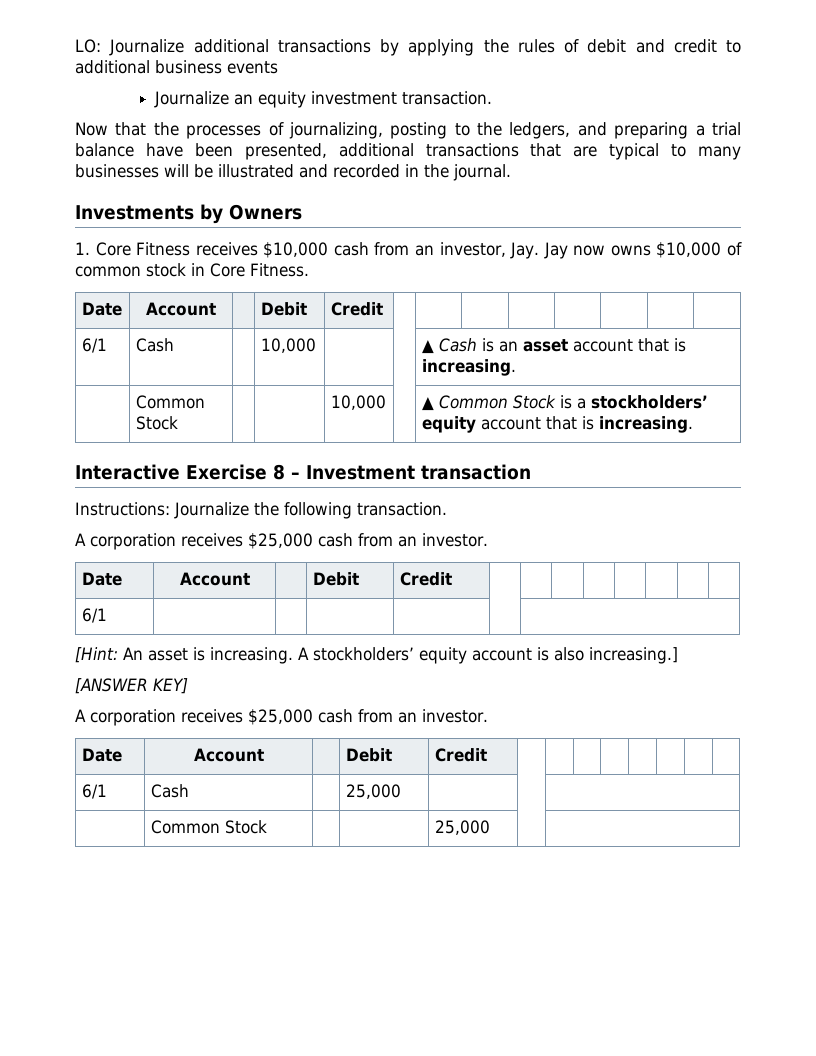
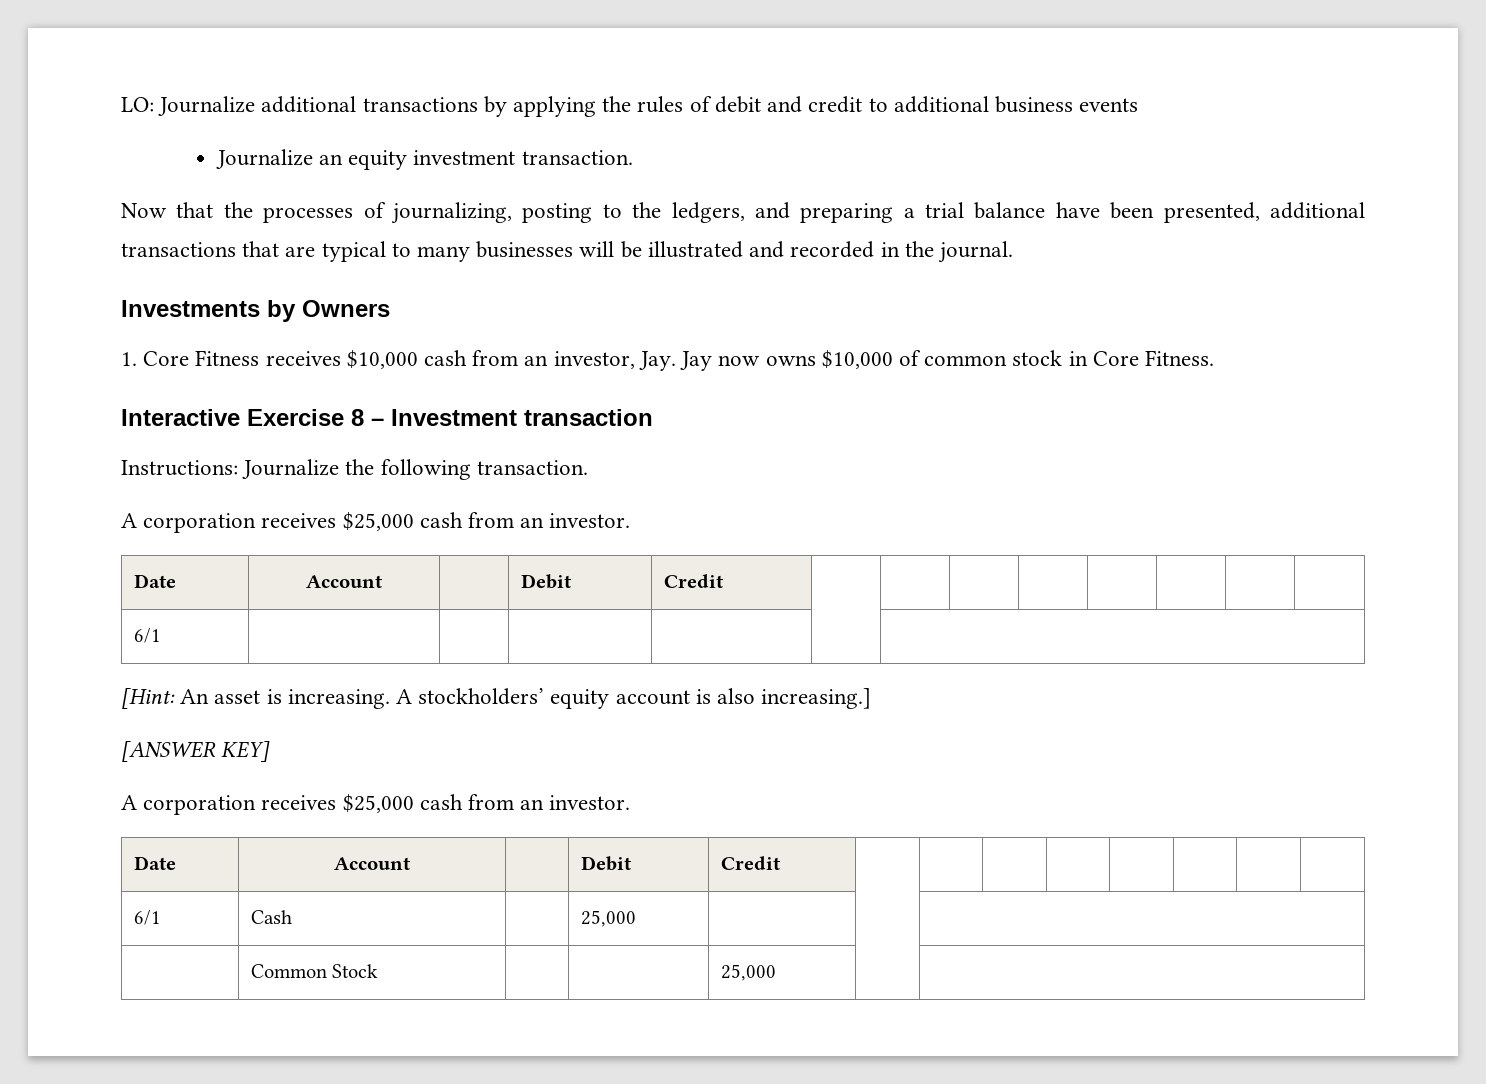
  1. Core Fitness receives $10,000 cash from an investor, Jay. Jay now owns $10,000 of common stock in Core Fitness.
- Date | Account | | Debit | Credit | | | | | | | |
- 6/1 | Cash | | 10,000 | | | ▲ Cash is an asset account that is increasing.
- | Common Stock | | | 10,000 | | ▲ Common Stock is a stockholders’ equity account that is increasing.

